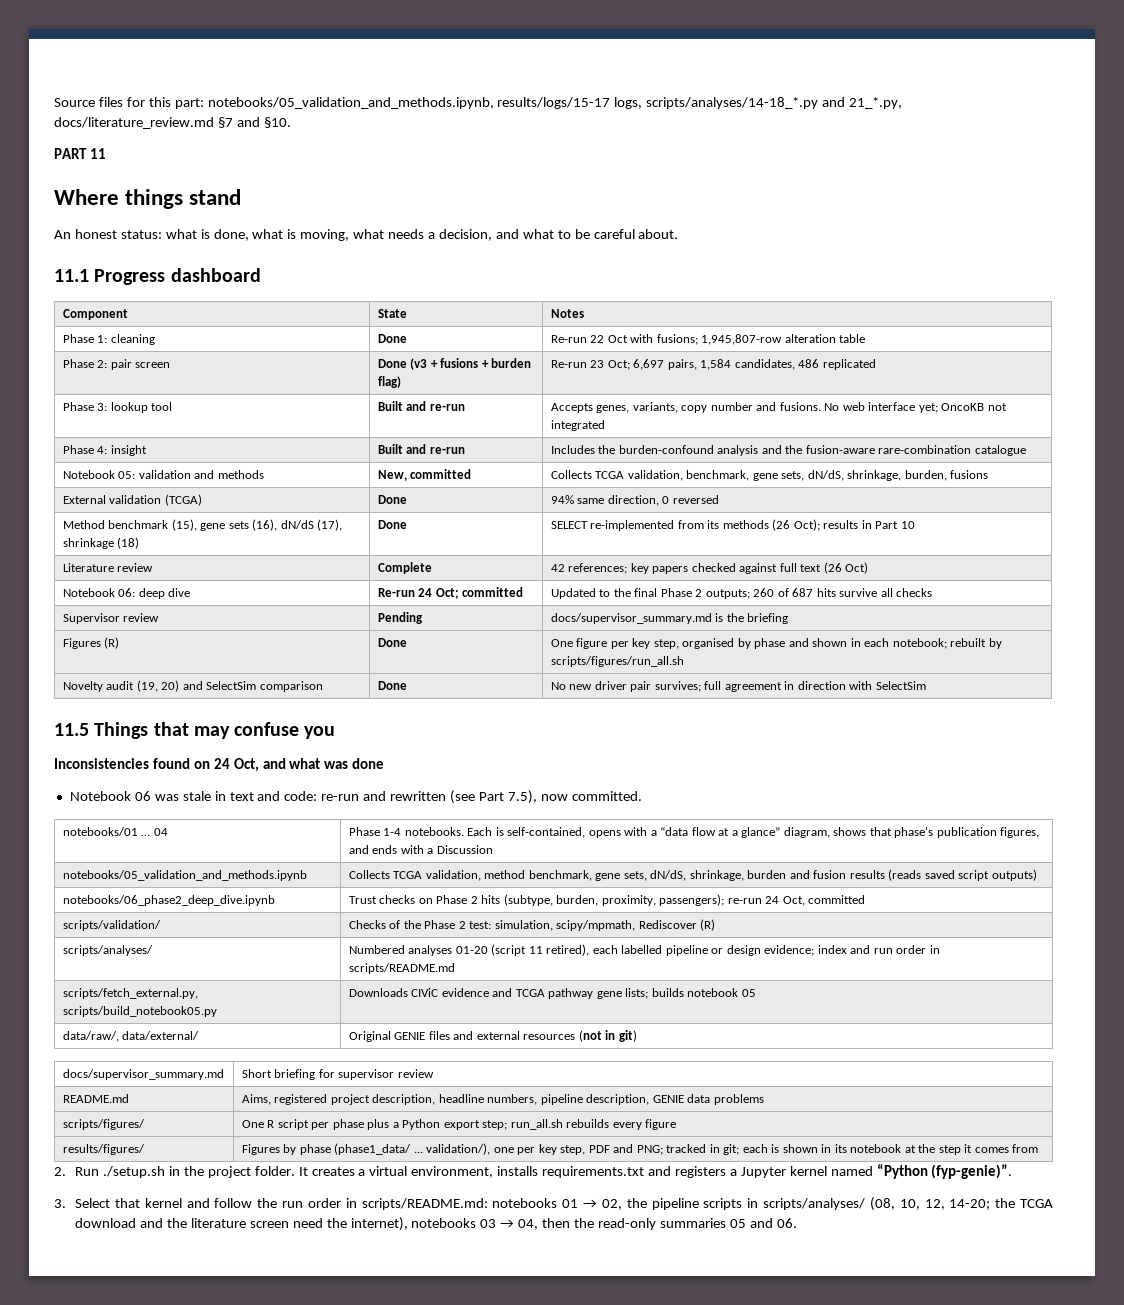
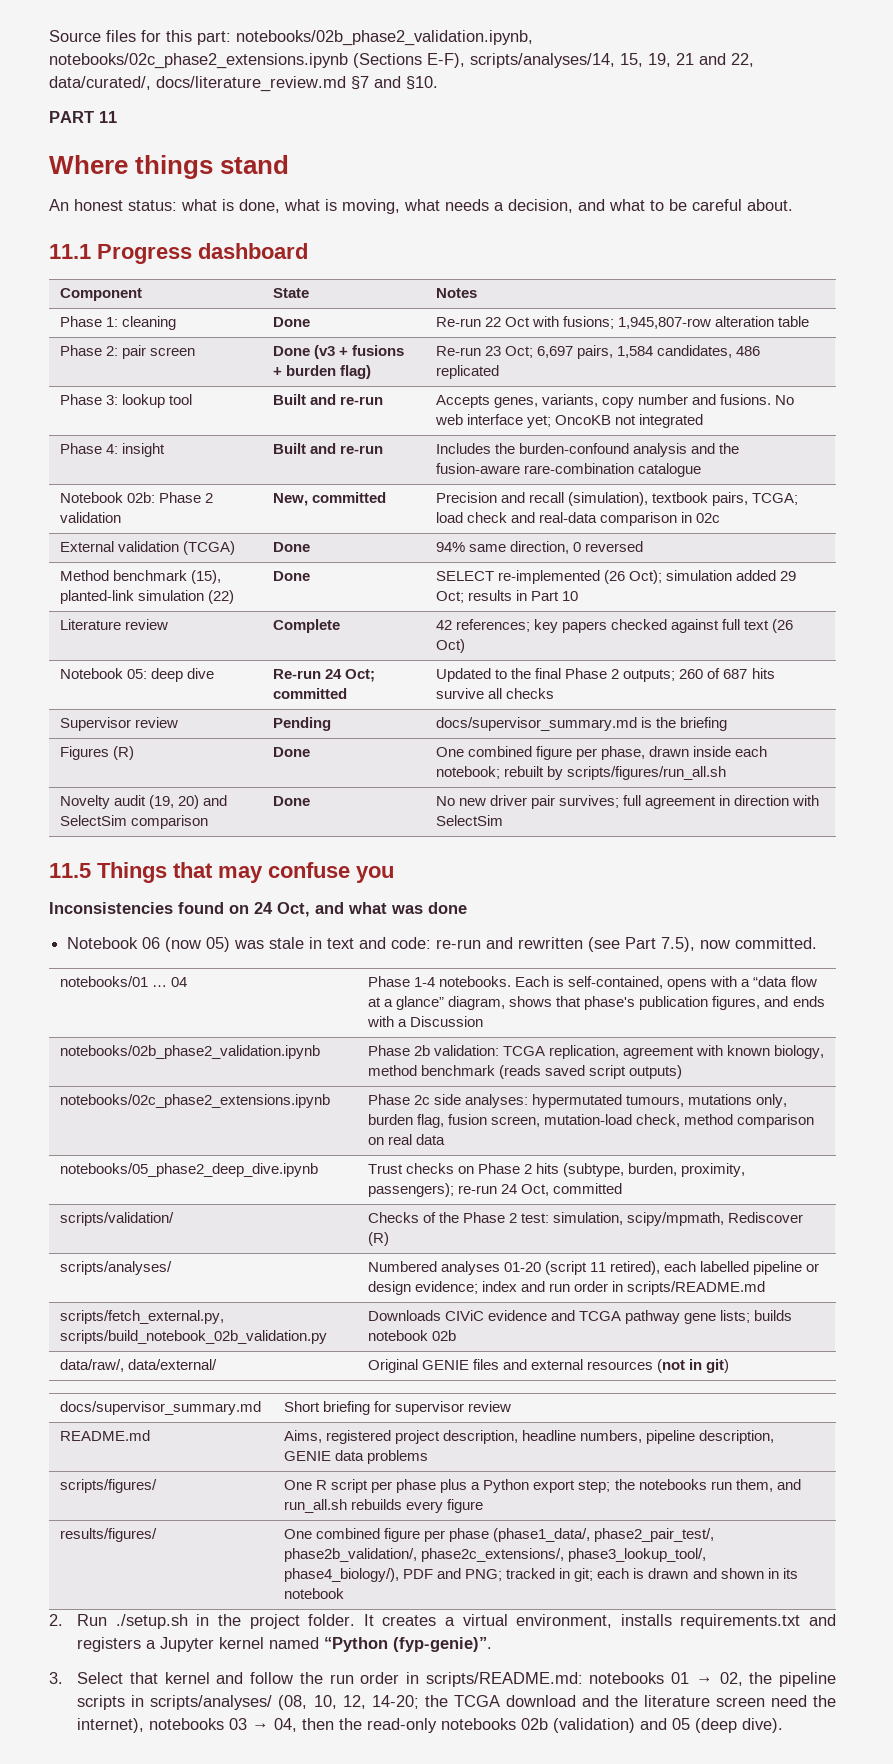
- Source files for this part: notebooks/05_validation_and_methods.ipynb, results/logs/15-17 logs, scripts/analyses/14-18_*.py and 21_*.py, docs/literature_review.md §7 and §10.
+ Source files for this part: notebooks/02b_phase2_validation.ipynb, notebooks/02c_phase2_extensions.ipynb (Sections E-F), scripts/analyses/14, 15, 19, 21 and 22, data/curated/, docs/literature_review.md §7 and §10.
- Notebook 05: validation and methods | New, committed | Collects TCGA validation, benchmark, gene sets, dN/dS, shrinkage, burden, fusions
+ Notebook 02b: Phase 2 validation | New, committed | Precision and recall (simulation), textbook pairs, TCGA; load check and real-data comparison in 02c
- Method benchmark (15), gene sets (16), dN/dS (17), shrinkage (18) | Done | SELECT re-implemented from its methods (26 Oct); results in Part 10
+ Method benchmark (15), planted-link simulation (22) | Done | SELECT re-implemented (26 Oct); simulation added 29 Oct; results in Part 10
- Notebook 06: deep dive | Re-run 24 Oct; committed | Updated to the final Phase 2 outputs; 260 of 687 hits survive all checks
+ Notebook 05: deep dive | Re-run 24 Oct; committed | Updated to the final Phase 2 outputs; 260 of 687 hits survive all checks
- Figures (R) | Done | One figure per key step, organised by phase and shown in each notebook; rebuilt by scripts/figures/run_all.sh
+ Figures (R) | Done | One combined figure per phase, drawn inside each notebook; rebuilt by scripts/figures/run_all.sh
- Notebook 06 was stale in text and code: re-run and rewritten (see Part 7.5), now committed.
+ Notebook 06 (now 05) was stale in text and code: re-run and rewritten (see Part 7.5), now committed.
- notebooks/05_validation_and_methods.ipynb | Collects TCGA validation, method benchmark, gene sets, dN/dS, shrinkage, burden and fusion results (reads saved script outputs)
- notebooks/06_phase2_deep_dive.ipynb | Trust checks on Phase 2 hits (subtype, burden, proximity, passengers); re-run 24 Oct, committed
+ notebooks/02b_phase2_validation.ipynb | Phase 2b validation: TCGA replication, agreement with known biology, method benchmark (reads saved script outputs)
+ notebooks/02c_phase2_extensions.ipynb | Phase 2c side analyses: hypermutated tumours, mutations only, burden flag, fusion screen, mutation-load check, method comparison on real data
+ notebooks/05_phase2_deep_dive.ipynb | Trust checks on Phase 2 hits (subtype, burden, proximity, passengers); re-run 24 Oct, committed
- scripts/fetch_external.py, scripts/build_notebook05.py | Downloads CIViC evidence and TCGA pathway gene lists; builds notebook 05
+ scripts/fetch_external.py, scripts/build_notebook_02b_validation.py | Downloads CIViC evidence and TCGA pathway gene lists; builds notebook 02b
- scripts/figures/ | One R script per phase plus a Python export step; run_all.sh rebuilds every figure
+ scripts/figures/ | One R script per phase plus a Python export step; the notebooks run them, and run_all.sh rebuilds every figure
- results/figures/ | Figures by phase (phase1_data/ ... validation/), one per key step, PDF and PNG; tracked in git; each is shown in its notebook at the step it comes from
+ results/figures/ | One combined figure per phase (phase1_data/, phase2_pair_test/, phase2b_validation/, phase2c_extensions/, phase3_lookup_tool/, phase4_biology/), PDF and PNG; tracked in git; each is drawn and shown in its notebook
- 3. Select that kernel and follow the run order in scripts/README.md: notebooks 01 → 02, the pipeline scripts in scripts/analyses/ (08, 10, 12, 14-20; the TCGA download and the literature screen need the internet), notebooks 03 → 04, then the read-only summaries 05 and 06.
+ 3. Select that kernel and follow the run order in scripts/README.md: notebooks 01 → 02, the pipeline scripts in scripts/analyses/ (08, 10, 12, 14-20; the TCGA download and the literature screen need the internet), notebooks 03 → 04, then the read-only notebooks 02b (validation) and 05 (deep dive).

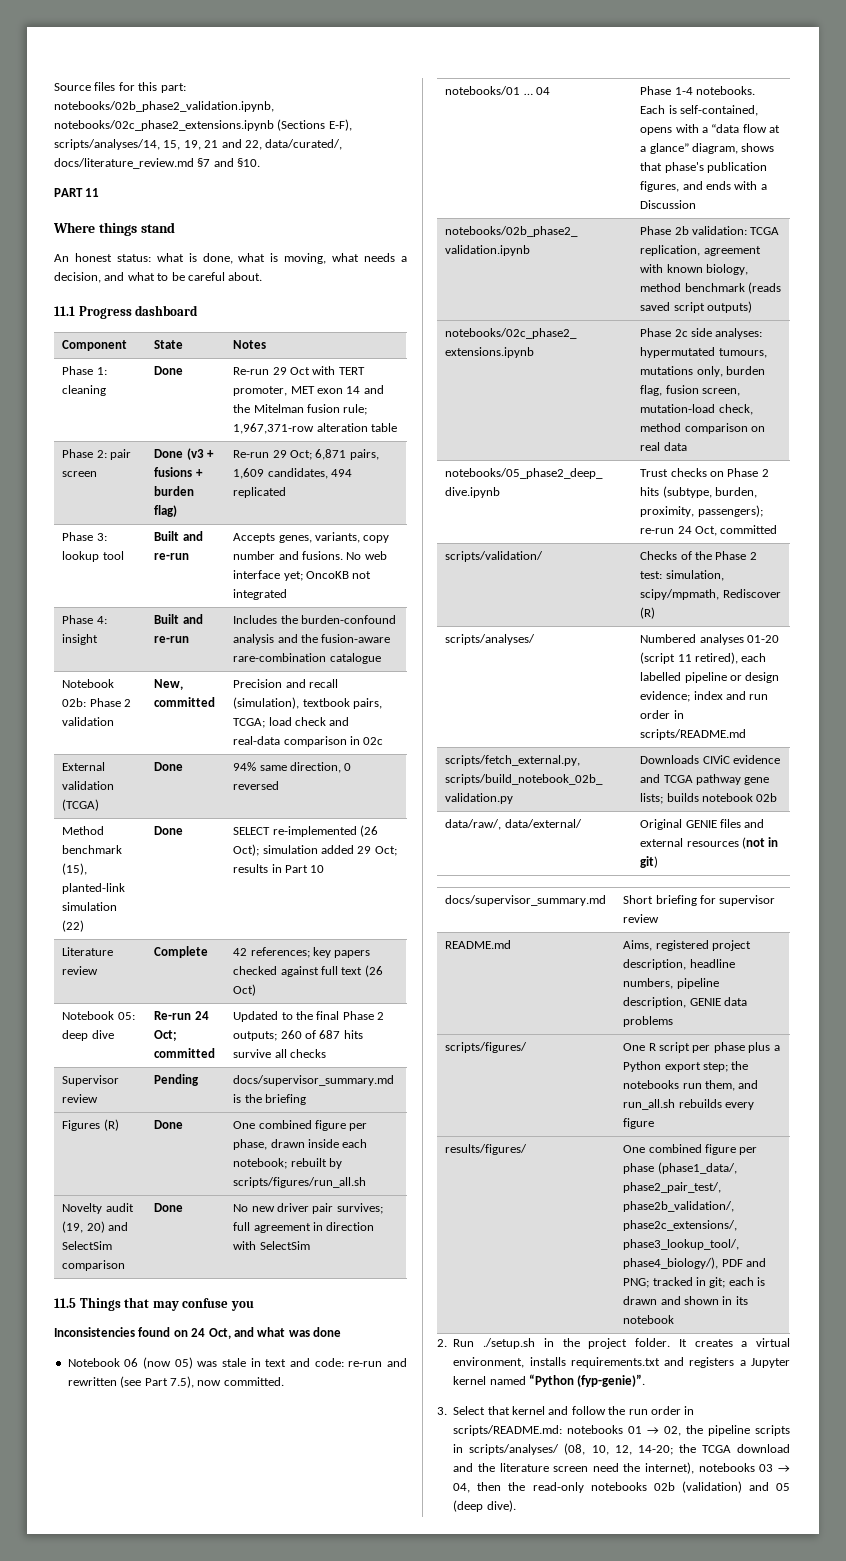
- Phase 1: cleaning | Done | Re-run 22 Oct with fusions; 1,945,807-row alteration table
+ Phase 1: cleaning | Done | Re-run 29 Oct with TERT promoter, MET exon 14 and the Mitelman fusion rule; 1,967,371-row alteration table
- Phase 2: pair screen | Done (v3 + fusions + burden flag) | Re-run 23 Oct; 6,697 pairs, 1,584 candidates, 486 replicated
+ Phase 2: pair screen | Done (v3 + fusions + burden flag) | Re-run 29 Oct; 6,871 pairs, 1,609 candidates, 494 replicated

